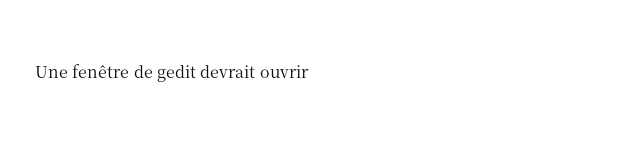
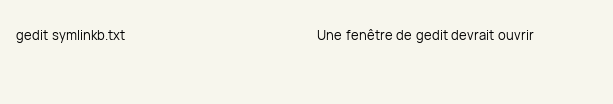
+ gedit symlinkb.txt

